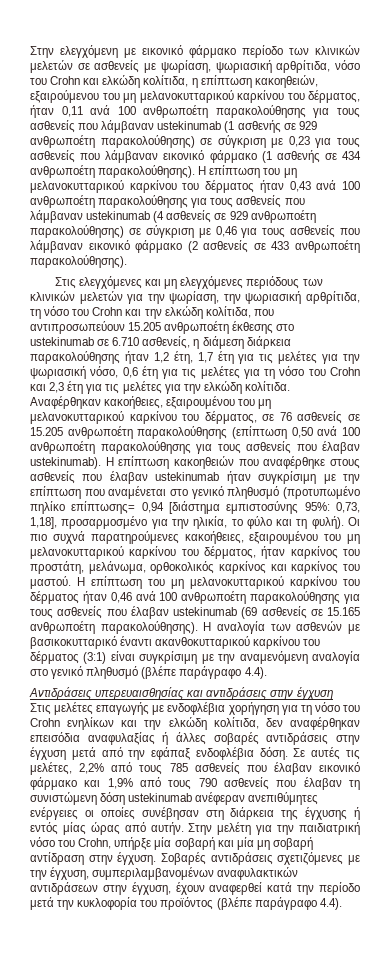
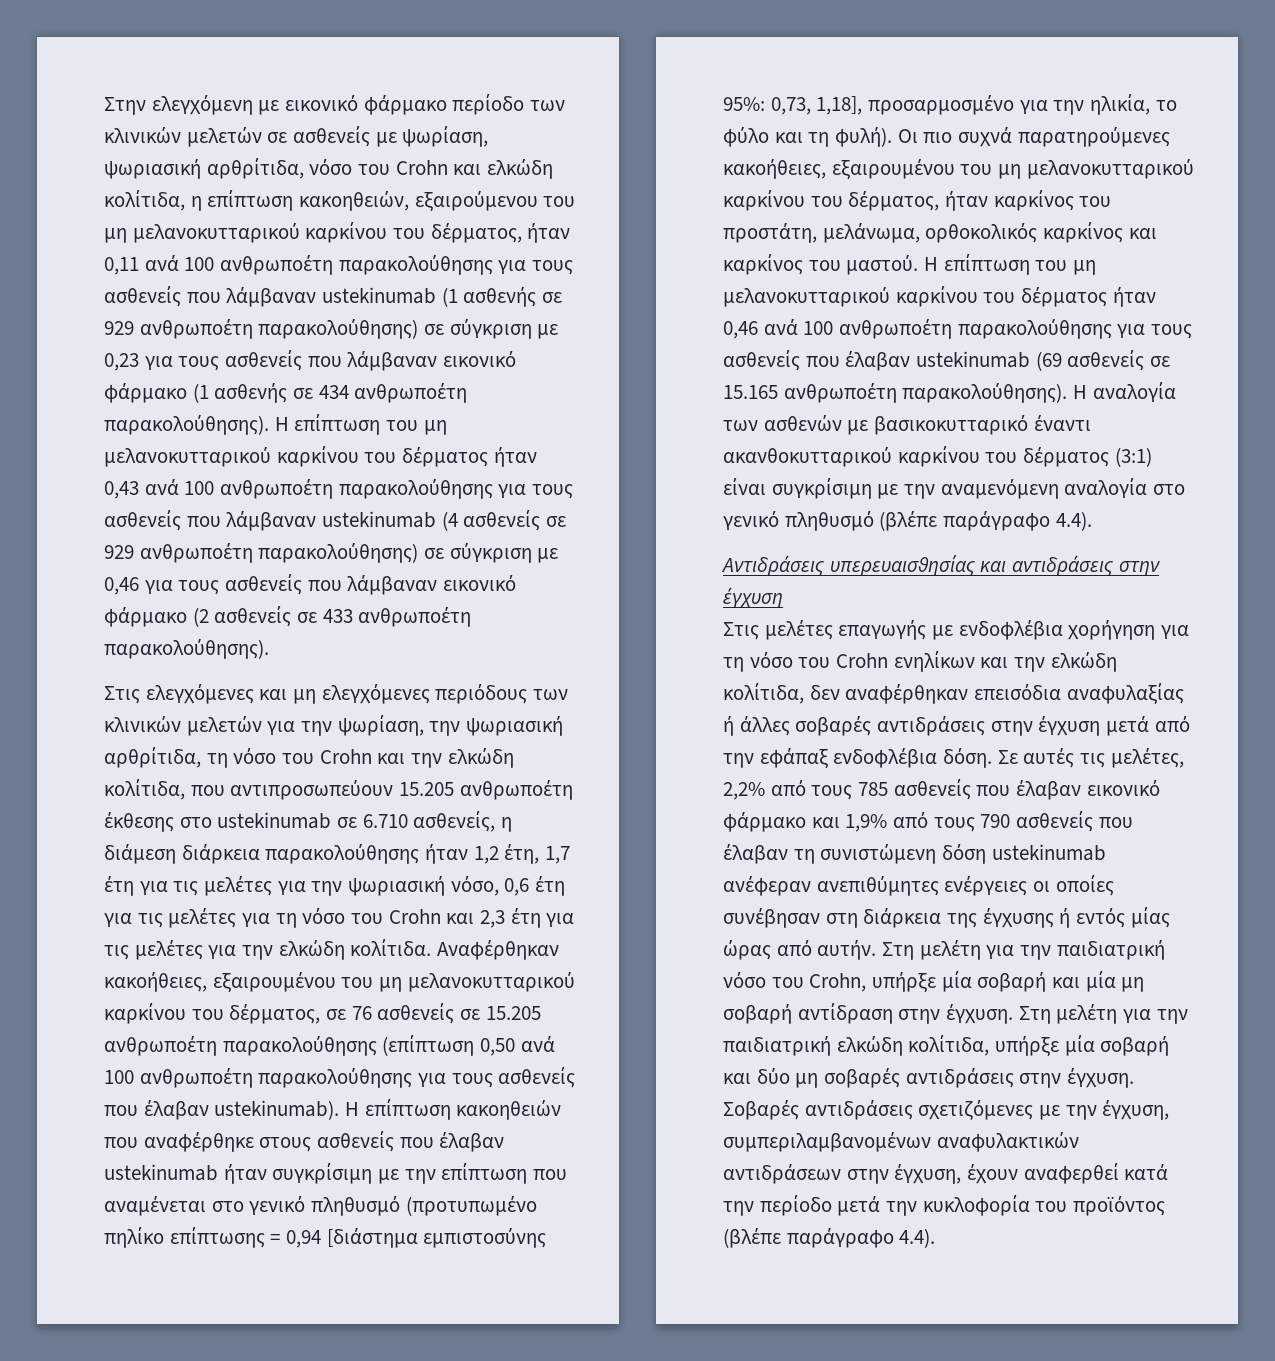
- Η επίπτωση κακοηθειών που αναφέρθηκε στους ασθενείς που έλαβαν ustekinumab ήταν συγκρίσιμη με την επίπτωση που αναμένεται στο γενικό πληθυσμό (προτυπωμένο πηλίκο επίπτωσης= 0,94 [διάστημα εμπιστοσύνης 95%: 0,73, 1,18], προσαρμοσμένο για την ηλικία, το φύλο και τη φυλή).
+ Η επίπτωση κακοηθειών που αναφέρθηκε στους ασθενείς που έλαβαν ustekinumab ήταν συγκρίσιμη με την επίπτωση που αναμένεται στο γενικό πληθυσμό (προτυπωμένο πηλίκο επίπτωσης = 0,94 [διάστημα εμπιστοσύνης 95%: 0,73, 1,18], προσαρμοσμένο για την ηλικία, το φύλο και τη φυλή).
- Στην μελέτη για την παιδιατρική νόσο του Crohn, υπήρξε μία σοβαρή και μία μη σοβαρή αντίδραση στην έγχυση.
+ Στη μελέτη για την παιδιατρική νόσο του Crohn, υπήρξε μία σοβαρή και μία μη σοβαρή αντίδραση στην έγχυση.
+ Στη μελέτη για την παιδιατρική ελκώδη κολίτιδα, υπήρξε μία σοβαρή και δύο μη σοβαρές αντιδράσεις στην έγχυση.

